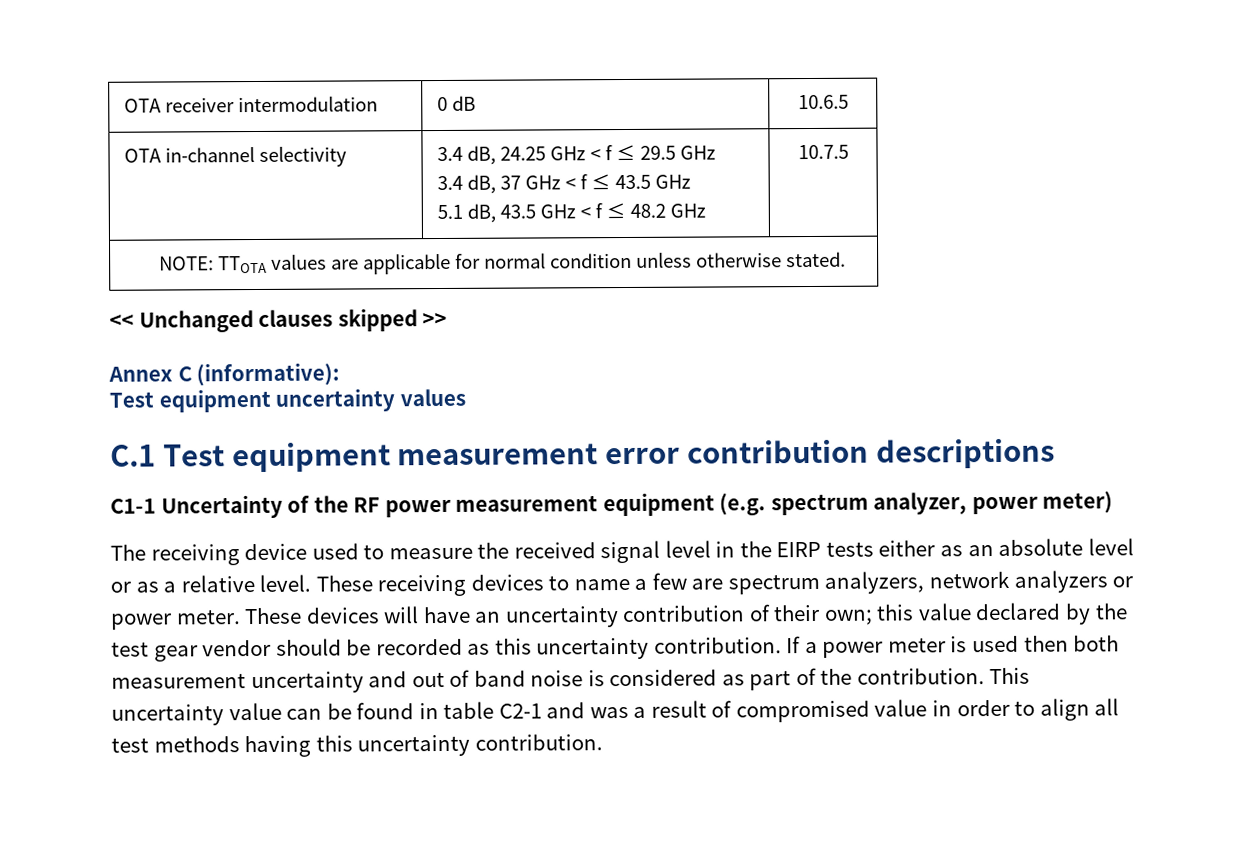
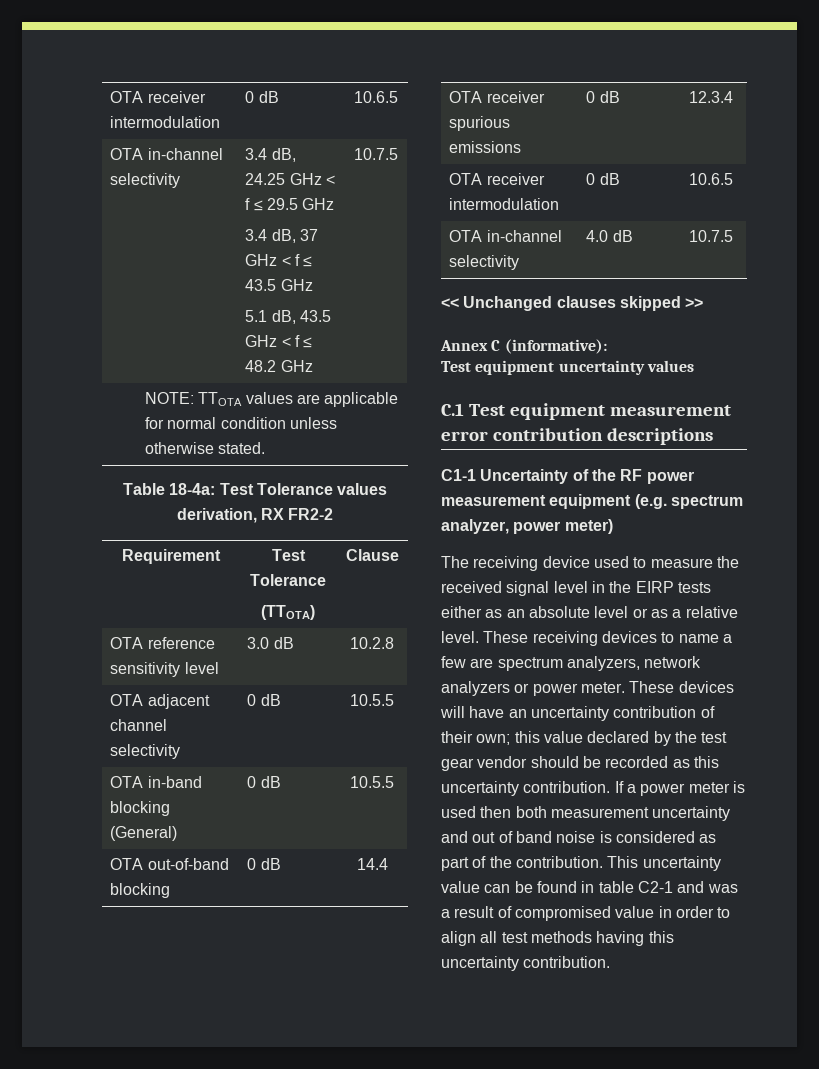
+ Table 18-4a: Test Tolerance values derivation, RX FR2-2
+ Requirement | Test Tolerance
+ (TTOTA) | Clause
+ OTA reference sensitivity level | 3.0 dB | 10.2.8
+ OTA adjacent channel selectivity | 0 dB | 10.5.5
+ OTA in-band blocking (General) | 0 dB | 10.5.5
+ OTA out-of-band blocking | 0 dB | 14.4
+ OTA receiver spurious emissions | 0 dB | 12.3.4
+ OTA receiver intermodulation | 0 dB | 10.6.5
+ OTA in-channel selectivity | 4.0 dB | 10.7.5

